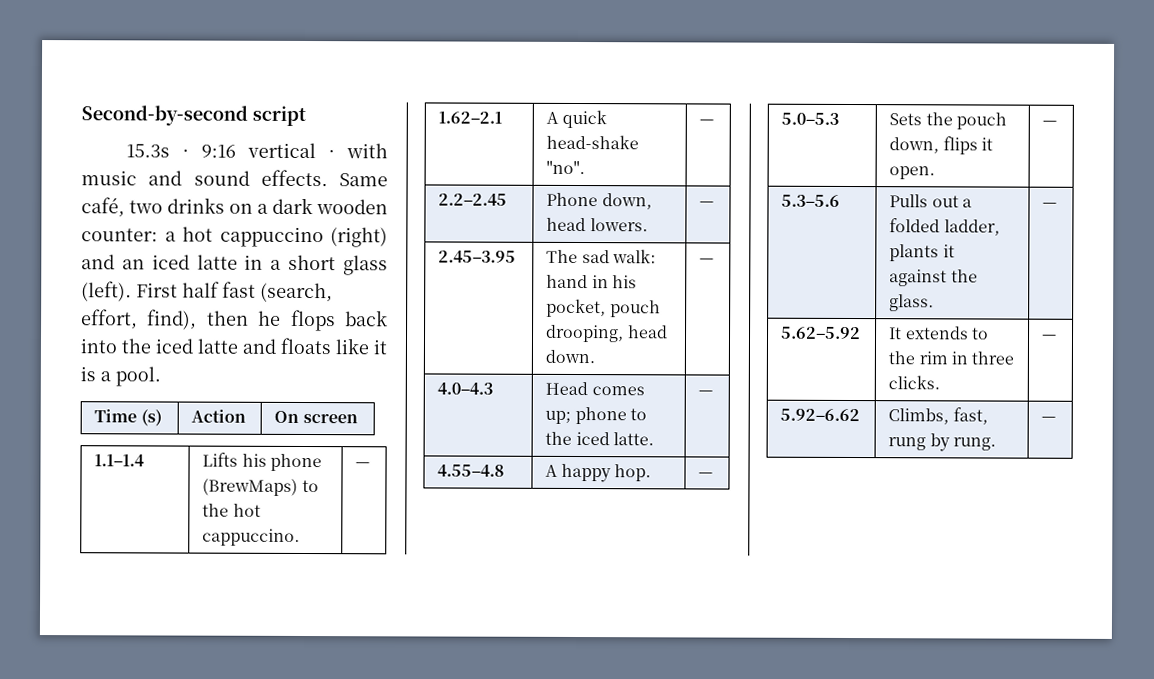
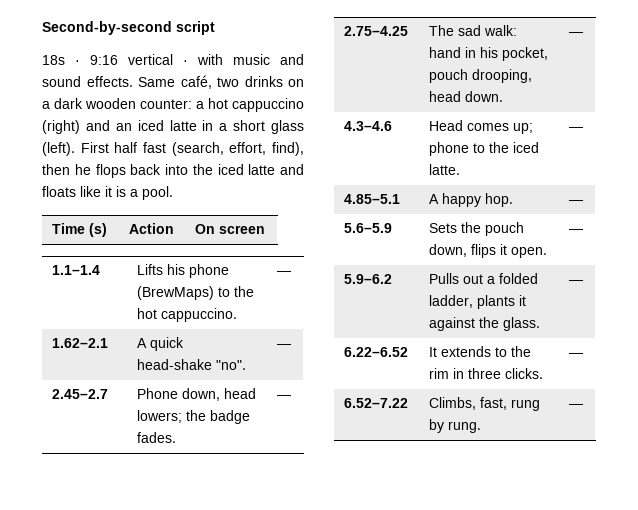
- 15.3s · 9:16 vertical · with music and sound effects.
+ 18s · 9:16 vertical · with music and sound effects.
- 2.2–2.45 | Phone down, head lowers. | —
- 2.45–3.95 | The sad walk: hand in his pocket, pouch drooping, head down. | —
+ 2.45–2.7 | Phone down, head lowers; the badge fades. | —
+ 2.75–4.25 | The sad walk: hand in his pocket, pouch drooping, head down. | —
- 4.0–4.3 | Head comes up; phone to the iced latte. | —
+ 4.3–4.6 | Head comes up; phone to the iced latte. | —
- 4.55–4.8 | A happy hop. | —
+ 4.85–5.1 | A happy hop. | —
- 5.0–5.3 | Sets the pouch down, flips it open. | —
+ 5.6–5.9 | Sets the pouch down, flips it open. | —
- 5.3–5.6 | Pulls out a folded ladder, plants it against the glass. | —
+ 5.9–6.2 | Pulls out a folded ladder, plants it against the glass. | —
- 5.62–5.92 | It extends to the rim in three clicks. | —
+ 6.22–6.52 | It extends to the rim in three clicks. | —
- 5.92–6.62 | Climbs, fast, rung by rung. | —
+ 6.52–7.22 | Climbs, fast, rung by rung. | —

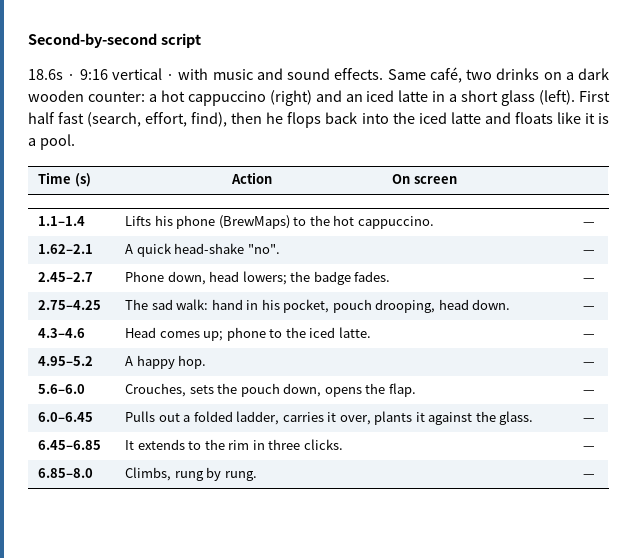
- 18s · 9:16 vertical · with music and sound effects.
+ 18.6s · 9:16 vertical · with music and sound effects.
- 4.85–5.1 | A happy hop. | —
+ 4.95–5.2 | A happy hop. | —
- 5.6–5.9 | Sets the pouch down, flips it open. | —
- 5.9–6.2 | Pulls out a folded ladder, plants it against the glass. | —
+ 5.6–6.0 | Crouches, sets the pouch down, opens the flap. | —
+ 6.0–6.45 | Pulls out a folded ladder, carries it over, plants it against the glass. | —
- 6.22–6.52 | It extends to the rim in three clicks. | —
+ 6.45–6.85 | It extends to the rim in three clicks. | —
- 6.52–7.22 | Climbs, fast, rung by rung. | —
+ 6.85–8.0 | Climbs, rung by rung. | —

